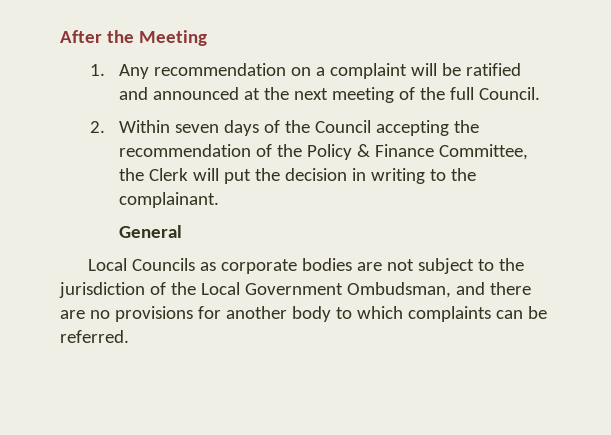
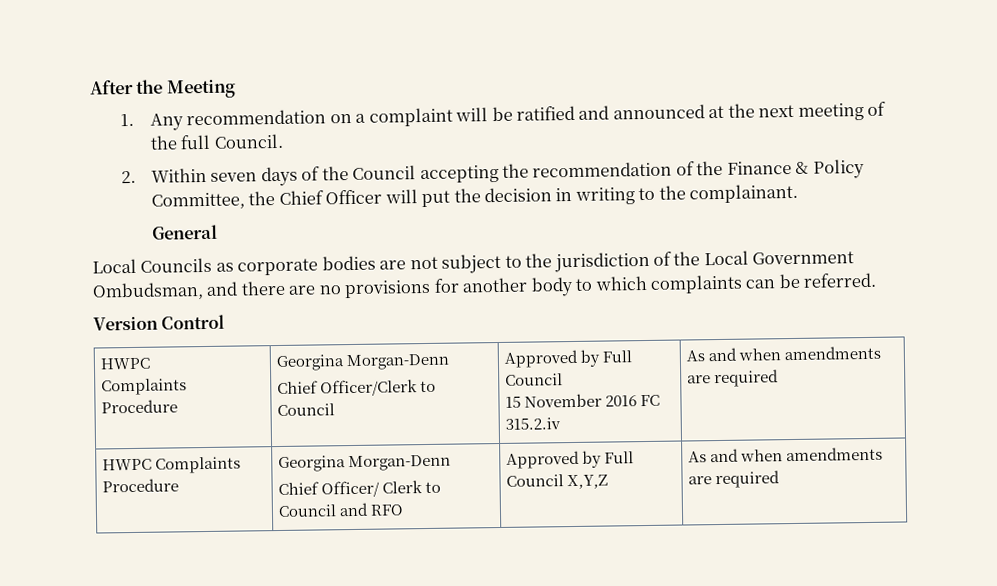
- 2. Within seven days of the Council accepting the recommendation of the Policy & Finance Committee, the Clerk will put the decision in writing to the complainant.
+ 2. Within seven days of the Council accepting the recommendation of the Finance & Policy Committee, the Chief Officer will put the decision in writing to the complainant.
+ Version Control
+ HWPC
+ Complaints Procedure | Georgina Morgan-Denn
+ Chief Officer/Clerk to Council | Approved by Full Council
+ 15 November 2016 FC 315.2.iv | As and when amendments are required
+ HWPC Complaints Procedure | Georgina Morgan-Denn
+ Chief Officer/ Clerk to Council and RFO | Approved by Full Council X,Y,Z | As and when amendments are required

